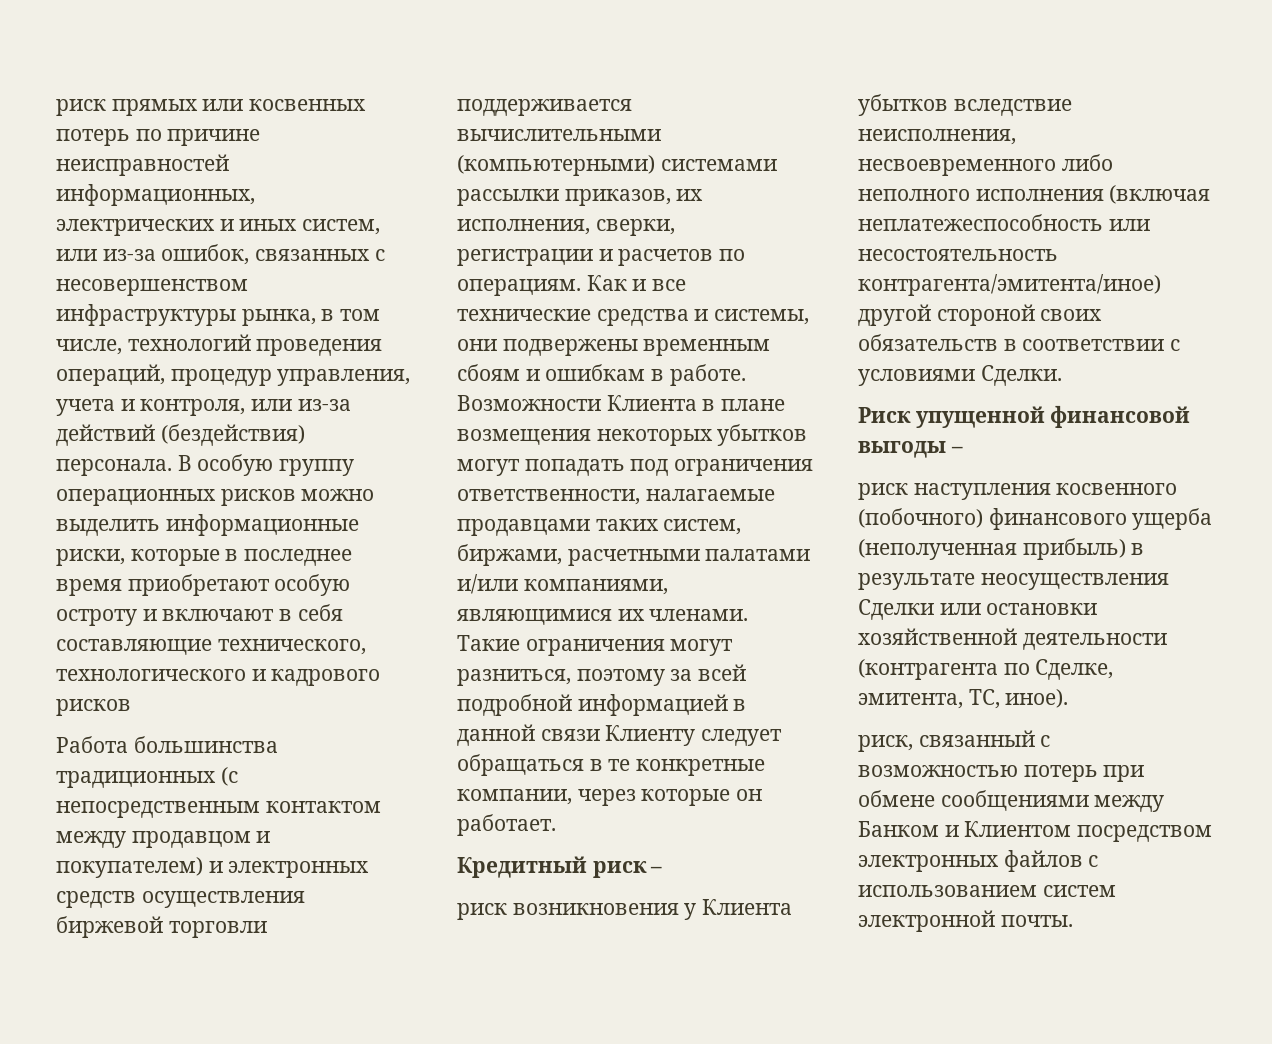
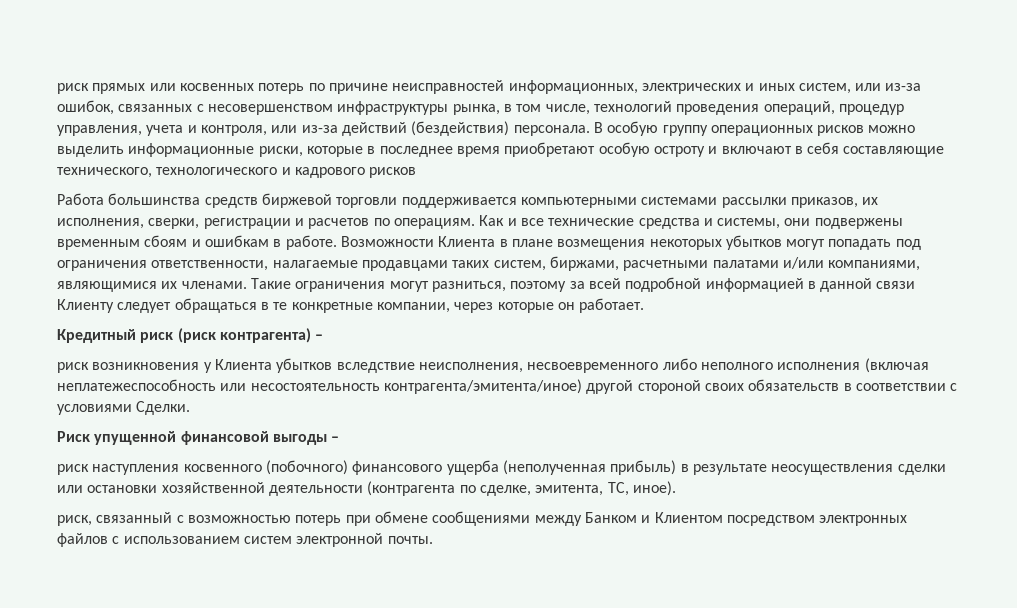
- Работа большинства традиционных (с непосредственным контактом между продавцом и покупателем) и электронных средств осуществления биржевой торговли поддерживается вычислительными (компьютерными) системами рассылки приказов, их исполнения, сверки, регистрации и расчетов по операциям.
+ Работа большинства средств биржевой торговли поддерживается компьютерными системами рассылки приказов, их исполнения, сверки, регистрации и расчетов по операциям.
- Кредитный риск –
+ Кредитный риск (риск контрагента) –
- риск наступления косвенного (побочного) финансового ущерба (неполученная прибыль) в результате неосуществления Сделки или остановки хозяйственной деятельности (контрагента по Сделке, эмитента, ТС, иное).
+ риск наступления косвенного (побочного) финансового ущерба (неполученная прибыль) в результате неосуществления сделки или остановки хозяйственной деятельности (контрагента по сделке, эмитента, ТС, иное).

